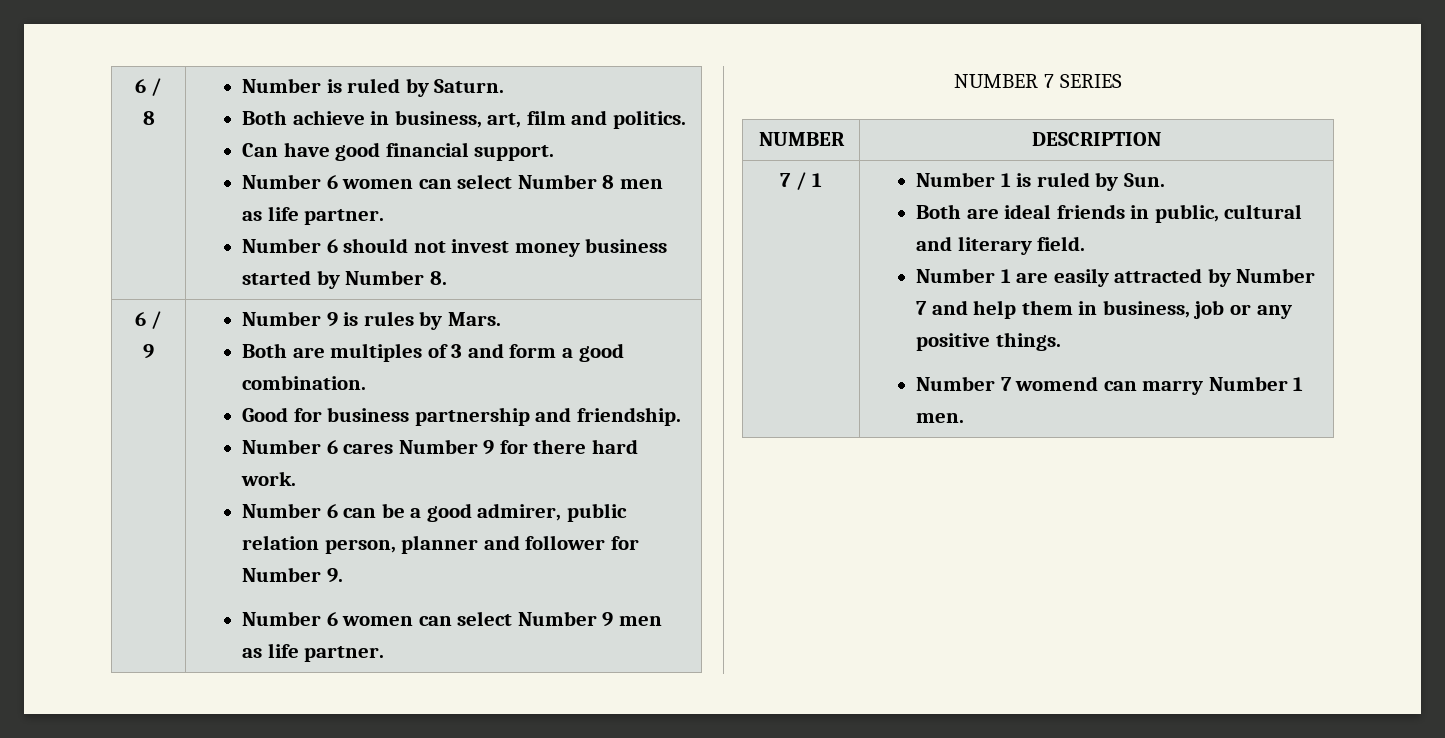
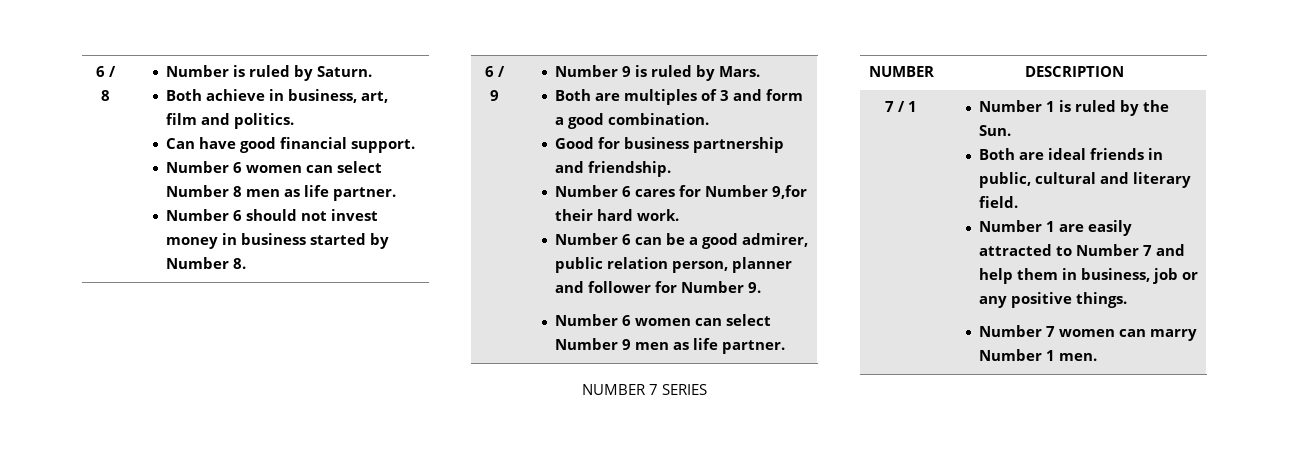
- Number 6 should not invest money business started by Number 8.
+ Number 6 should not invest money in business started by Number 8.
- Number 9 is rules by Mars.
+ Number 9 is ruled by Mars.
- Number 6 cares Number 9 for there hard work.
+ Number 6 cares for Number 9,for their hard work.
- Number 1 is ruled by Sun.
+ Number 1 is ruled by the Sun.
- Number 1 are easily attracted by Number 7 and help them in business, job or any positive things.
+ Number 1 are easily attracted to Number 7 and help them in business, job or any positive things.
- Number 7 womend can marry Number 1 men.
+ Number 7 women can marry Number 1 men.

